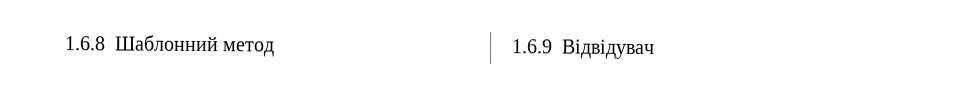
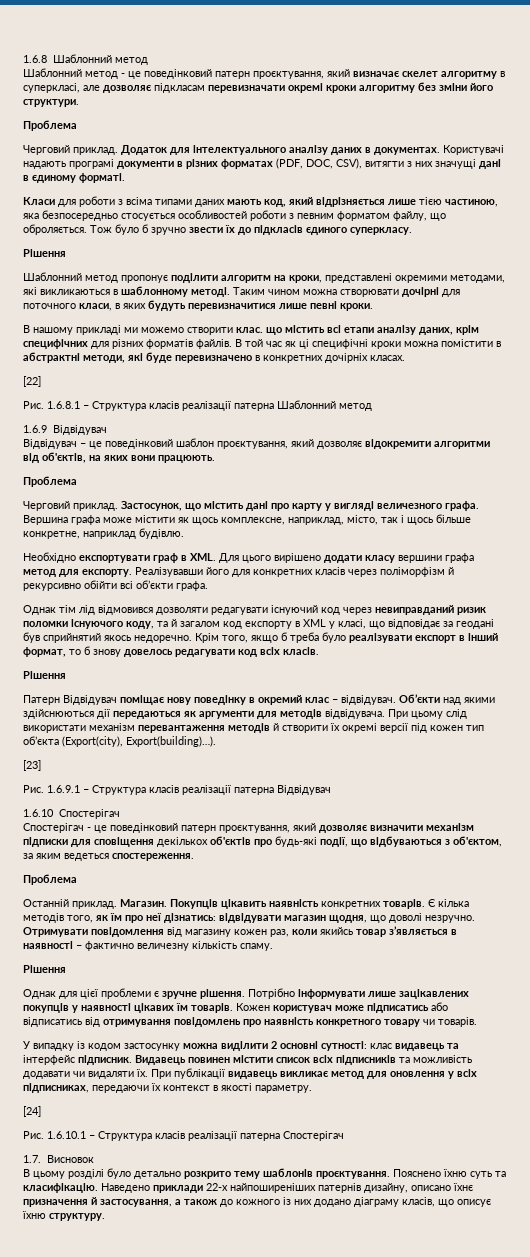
+ Шаблонний метод - це поведінковий патерн проєктування, який визначає скелет алгоритму в суперкласі, але дозволяє підкласам перевизначати окремі кроки алгоритму без зміни його структури.
+ Проблема
+ Черговий приклад. Додаток для інтелектуального аналізу даних в документах. Користувачі надають програмі документи в різних форматах (PDF, DOC, CSV), витягти з них значущі дані в єдиному форматі.
+ Класи для роботи з всіма типами даних мають код, який відрізняється лише тією частиною, яка безпосередньо стосується особливостей роботи з певним форматом файлу, що оброляється. Тож було б зручно звести їх до підкласів єдиного суперкласу.
+ Рішення
+ Шаблонний метод пропонує поділити алгоритм на кроки, представлені окремими методами, які викликаються в шаблонному методі. Таким чином можна створювати дочірні для поточного класи, в яких будуть перевизначитися лише певні кроки.
+ В нашому прикладі ми можемо створити клас. що містить всі етапи аналізу даних, крім специфічних для різних форматів файлів. В той час як ці специфічні кроки можна помістити в абстрактні методи, які буде перевизначено в конкретних дочірніх класах.
+ [22]
+ Рис. 1.6.8.1 – Структура класів реалізації патерна Шаблонний метод
  1.6.9 Відвідувач
+ Відвідувач – це поведінковий шаблон проєктування, який дозволяє відокремити алгоритми від об'єктів, на яких вони працюють.
+ Проблема
+ Черговий приклад. Застосунок, що містить дані про карту у вигляді величезного графа. Вершина графа може містити як щось комплексне, наприклад, місто, так і щось більше конкретне, наприклад будівлю.
+ Необхідно експортувати граф в XML. Для цього вирішено додати класу вершини графа метод для експорту. Реалізувавши його для конкретних класів через поліморфізм й рекурсивно обійти всі об’єкти графа.
+ Однак тім лід відмовився дозволяти редагувати існуючий код через невиправданий ризик поломки існуючого коду, та й загалом код експорту в XML у класі, що відповідає за геодані був сприйнятий якось недоречно. Крім того, якщо б треба було реалізувати експорт в інший формат, то б знову довелось редагувати код всіх класів.
+ Рішення
+ Патерн Відвідувач поміщає нову поведінку в окремий клас – відвідувач. Об’єкти над якими здійснюються дії передаються як аргументи для методів відвідувача. При цьому слід використати механізм перевантаження методів й створити їх окремі версії під кожен тип об’єкта (Export(city), Export(building)…).
+ [23]
+ Рис. 1.6.9.1 – Структура класів реалізації патерна Відвідувач
+ 1.6.10 Спостерігач
+ Спостерігач - це поведінковий патерн проєктування, який дозволяє визначити механізм підписки для сповіщення декількох об'єктів про будь-які події, що відбуваються з об'єктом, за яким ведеться спостереження.
+ Проблема
+ Останній приклад. Магазин. Покупців цікавить наявність конкретних товарів. Є кілька методів того, як їм про неї дізнатись: відвідувати магазин щодня, що доволі незручно. Отримувати повідомлення від магазину кожен раз, коли якийсь товар з’являється в наявності – фактично величезну кількість спаму.
+ Рішення
+ Однак для цієї проблеми є зручне рішення. Потрібно інформувати лише зацікавлених покупців у наявності цікавих їм товарів. Кожен користувач може підписатись або відписатись від отримування повідомлень про наявність конкретного товару чи товарів.
+ У випадку із кодом застосунку можна виділити 2 основні сутності: клас видавець та інтерфейс підписник. Видавець повинен містити список всіх підписників та можливість додавати чи видаляти їх. При публікації видавець викликає метод для оновлення у всіх підписниках, передаючи їх контекст в якості параметру.
+ [24]
+ Рис. 1.6.10.1 – Структура класів реалізації патерна Спостерігач
+ 1.7. Висновок
+ В цьому розділі було детально розкрито тему шаблонів проєктування. Пояснено їхню суть та класифікацію. Наведено приклади 22-х найпоширеніших патернів дизайну, описано їхнє призначення й застосування, а також до кожного із них додано діаграму класів, що описує їхню структуру.

